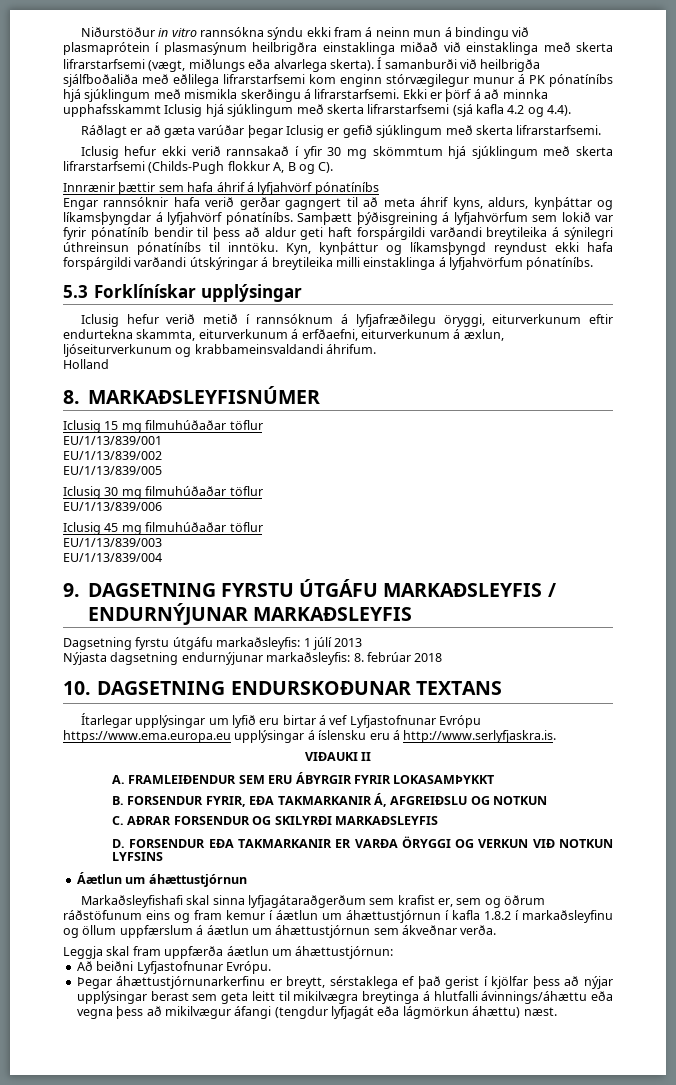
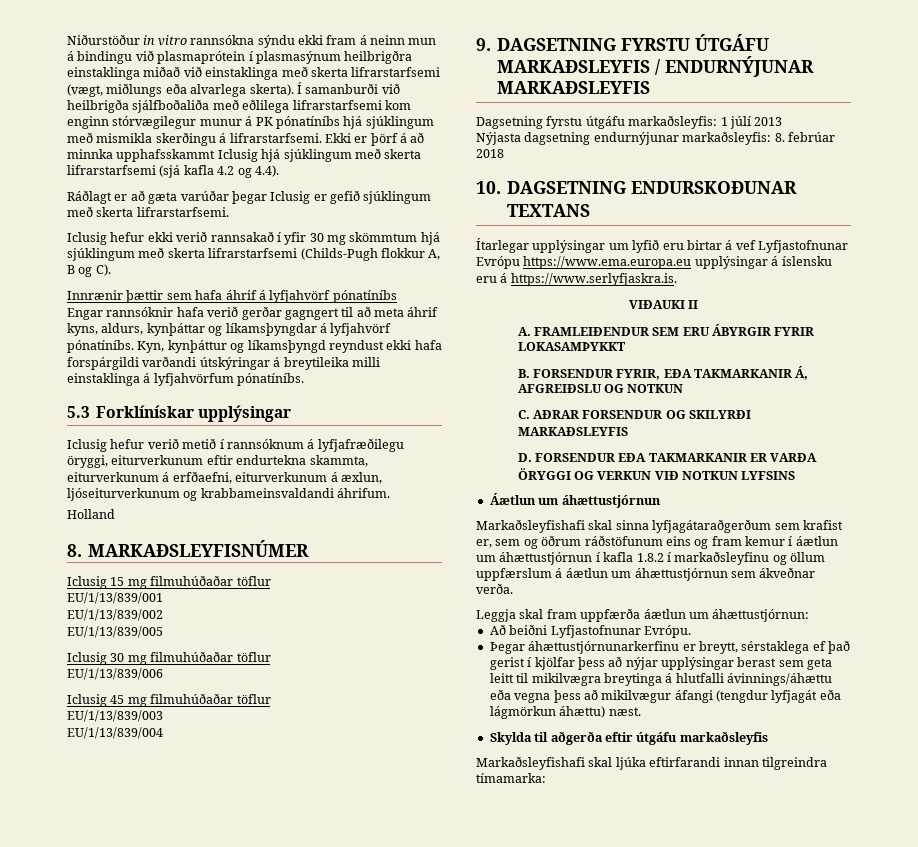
- Samþætt þýðisgreining á lyfjahvörfum sem lokið var fyrir pónatíníb bendir til þess að aldur geti haft forspárgildi varðandi breytileika á sýnilegri úthreinsun pónatíníbs til inntöku.
- Ítarlegar upplýsingar um lyfið eru birtar á vef Lyfjastofnunar Evrópu https://www.ema.europa.eu upplýsingar á íslensku eru á http://www.serlyfjaskra.is.
+ Ítarlegar upplýsingar um lyfið eru birtar á vef Lyfjastofnunar Evrópu https://www.ema.europa.eu upplýsingar á íslensku eru á https://www.serlyfjaskra.is.
+ Skylda til aðgerða eftir útgáfu markaðsleyfis
+ Markaðsleyfishafi skal ljúka eftirfarandi innan tilgreindra tímamarka:

